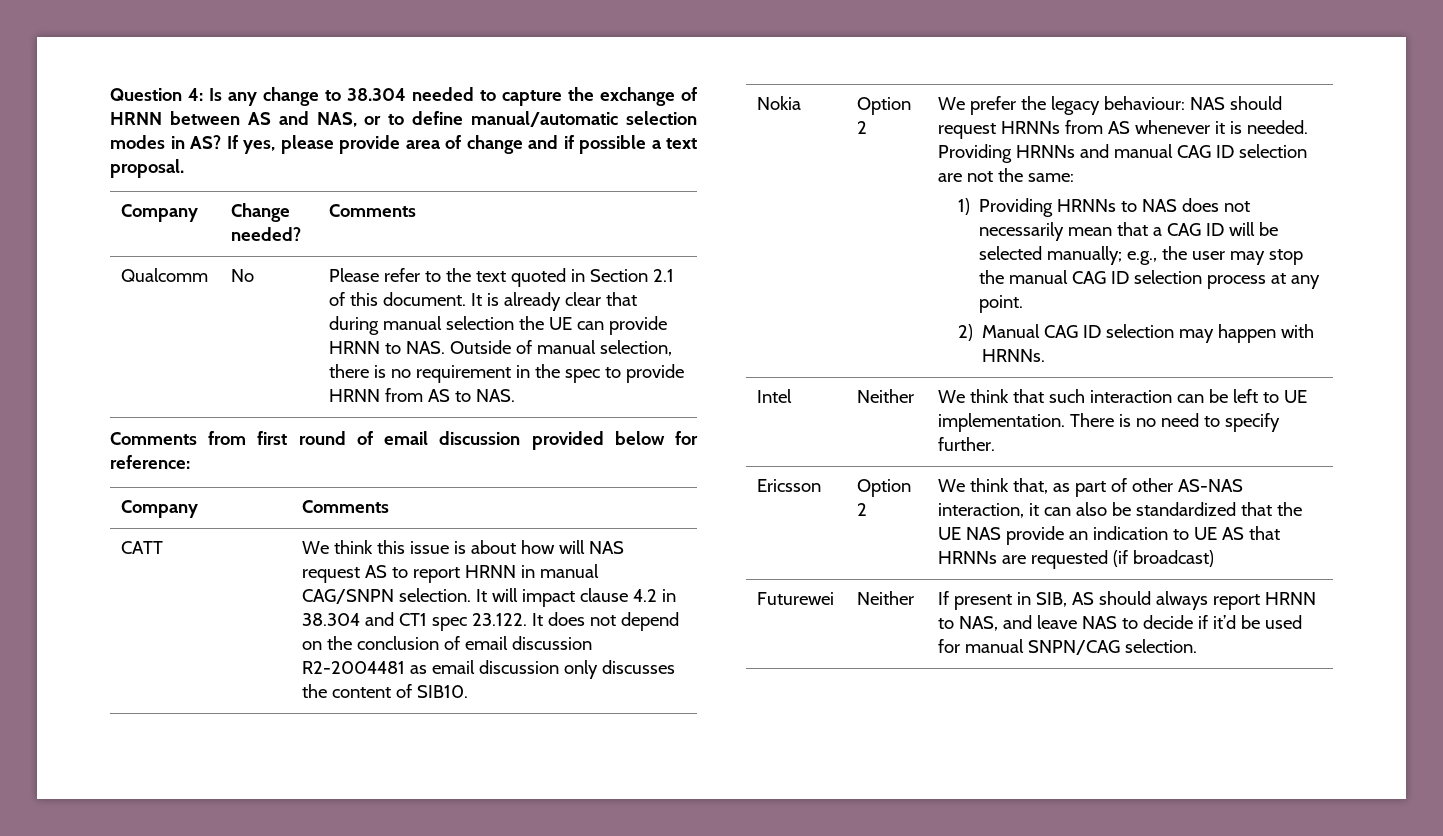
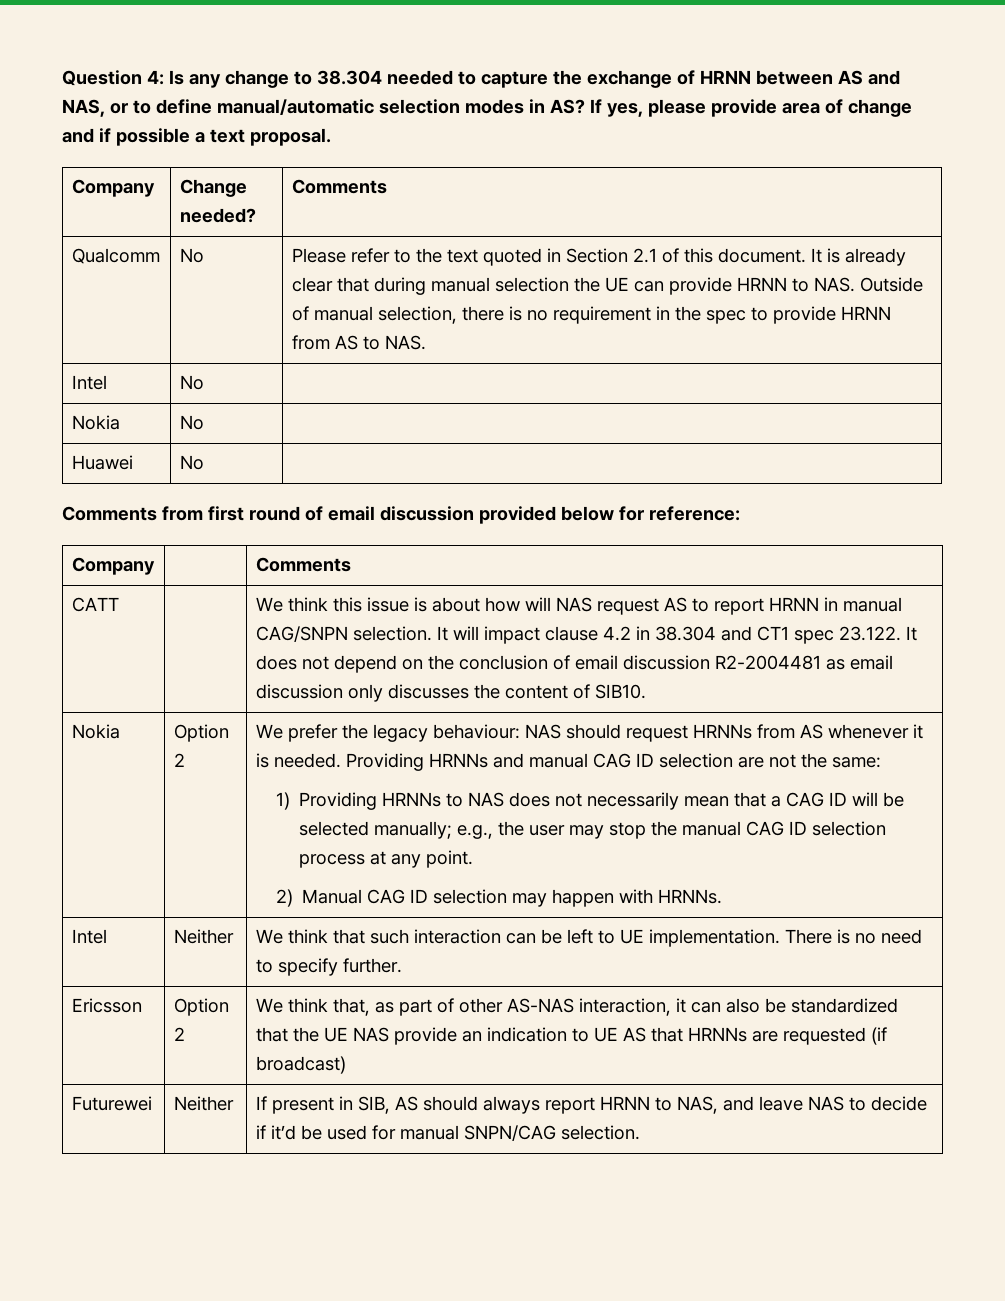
+ Intel | No |
+ Nokia | No |
+ Huawei | No |

